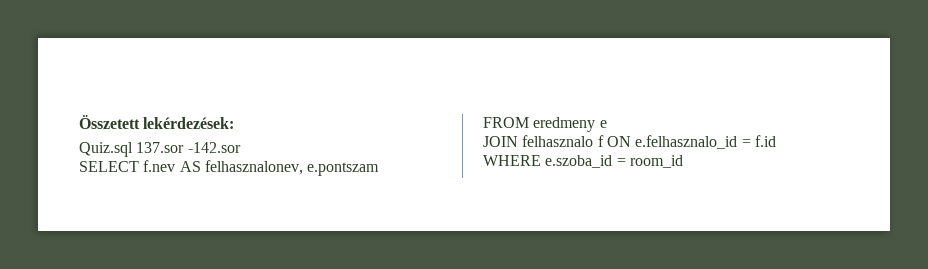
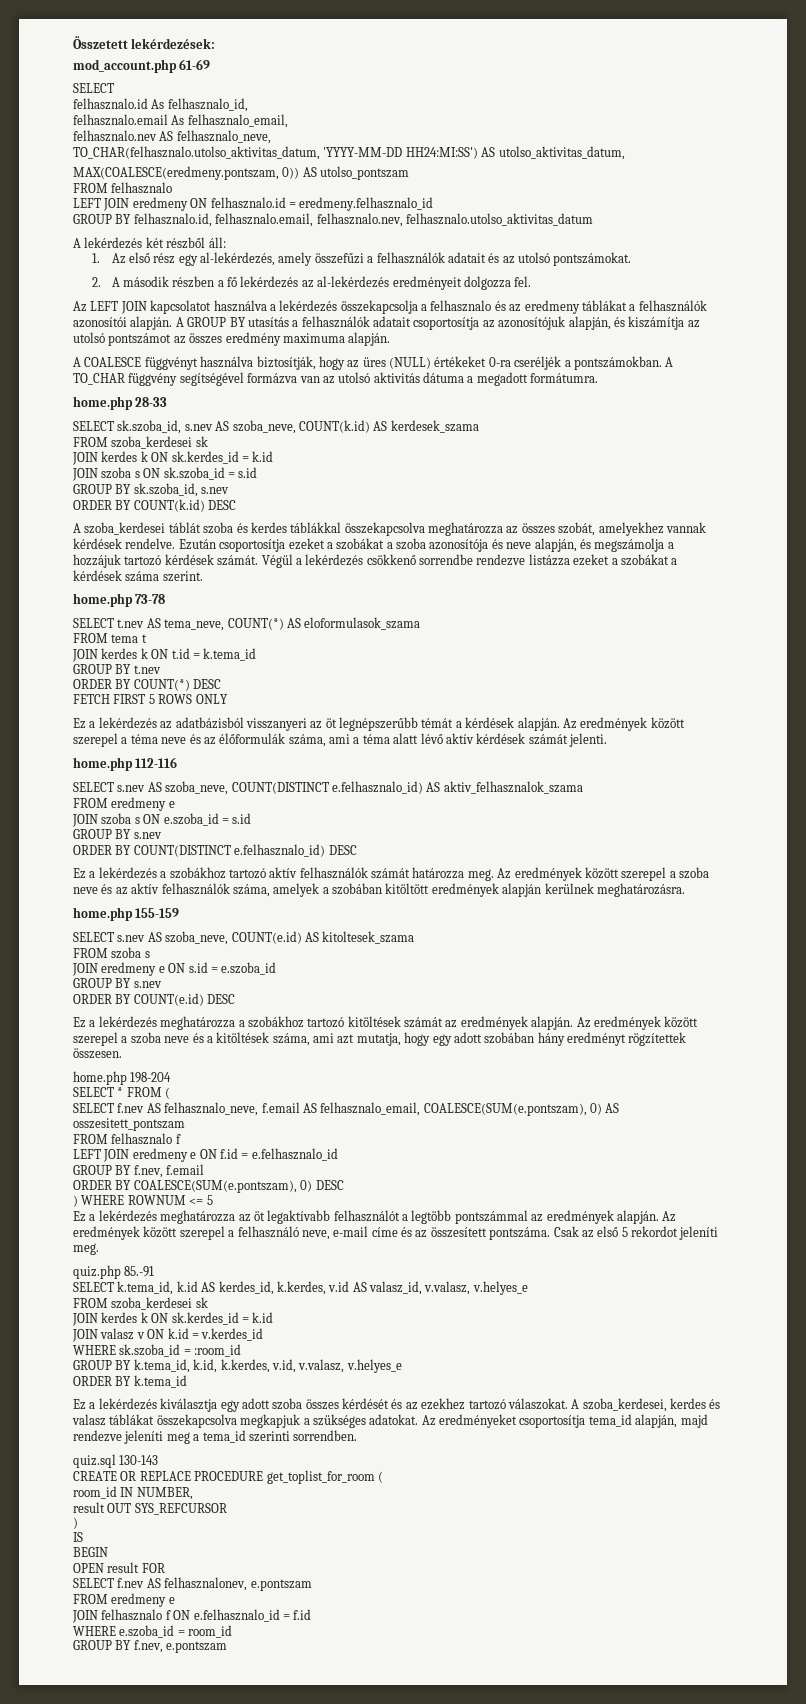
- Quiz.sql 137.sor -142.sor
+ mod_account.php 61-69
+ SELECT
+ felhasznalo.id As felhasznalo_id,
+ felhasznalo.email As felhasznalo_email,
+ felhasznalo.nev AS felhasznalo_neve,
+ TO_CHAR(felhasznalo.utolso_aktivitas_datum, 'YYYY-MM-DD HH24:MI:SS') AS utolso_aktivitas_datum,
+ MAX(COALESCE(eredmeny.pontszam, 0)) AS utolso_pontszam
+ FROM felhasznalo
+ LEFT JOIN eredmeny ON felhasznalo.id = eredmeny.felhasznalo_id
+ GROUP BY felhasznalo.id, felhasznalo.email, felhasznalo.nev, felhasznalo.utolso_aktivitas_datum
+ A lekérdezés két részből áll:
+ 1. Az első rész egy al-lekérdezés, amely összefűzi a felhasználók adatait és az utolsó pontszámokat.
+ 2. A második részben a fő lekérdezés az al-lekérdezés eredményeit dolgozza fel.
+ Az LEFT JOIN kapcsolatot használva a lekérdezés összekapcsolja a felhasznalo és az eredmeny táblákat a felhasználók azonosítói alapján. A GROUP BY utasítás a felhasználók adatait csoportosítja az azonosítójuk alapján, és kiszámítja az utolsó pontszámot az összes eredmény maximuma alapján.
+ A COALESCE függvényt használva biztosítják, hogy az üres (NULL) értékeket 0-ra cseréljék a pontszámokban. A TO_CHAR függvény segítségével formázva van az utolsó aktivitás dátuma a megadott formátumra.
+ home.php 28-33
+ SELECT sk.szoba_id, s.nev AS szoba_neve, COUNT(k.id) AS kerdesek_szama
+ FROM szoba_kerdesei sk
+ JOIN kerdes k ON sk.kerdes_id = k.id
+ JOIN szoba s ON sk.szoba_id = s.id
+ GROUP BY sk.szoba_id, s.nev
+ ORDER BY COUNT(k.id) DESC
+ A szoba_kerdesei táblát szoba és kerdes táblákkal összekapcsolva meghatározza az összes szobát, amelyekhez vannak kérdések rendelve. Ezután csoportosítja ezeket a szobákat a szoba azonosítója és neve alapján, és megszámolja a hozzájuk tartozó kérdések számát. Végül a lekérdezés csökkenő sorrendbe rendezve listázza ezeket a szobákat a kérdések száma szerint.
+ home.php 73-78
+ SELECT t.nev AS tema_neve, COUNT(*) AS eloformulasok_szama
+ FROM tema t
+ JOIN kerdes k ON t.id = k.tema_id
+ GROUP BY t.nev
+ ORDER BY COUNT(*) DESC
+ FETCH FIRST 5 ROWS ONLY
+ Ez a lekérdezés az adatbázisból visszanyeri az öt legnépszerűbb témát a kérdések alapján. Az eredmények között szerepel a téma neve és az élőformulák száma, ami a téma alatt lévő aktív kérdések számát jelenti.
+ home.php 112-116
+ SELECT s.nev AS szoba_neve, COUNT(DISTINCT e.felhasznalo_id) AS aktiv_felhasznalok_szama
+ FROM eredmeny e
+ JOIN szoba s ON e.szoba_id = s.id
+ GROUP BY s.nev
+ ORDER BY COUNT(DISTINCT e.felhasznalo_id) DESC
+ Ez a lekérdezés a szobákhoz tartozó aktív felhasználók számát határozza meg. Az eredmények között szerepel a szoba neve és az aktív felhasználók száma, amelyek a szobában kitöltött eredmények alapján kerülnek meghatározásra.
+ home.php 155-159
+ SELECT s.nev AS szoba_neve, COUNT(e.id) AS kitoltesek_szama
+ FROM szoba s
+ JOIN eredmeny e ON s.id = e.szoba_id
+ GROUP BY s.nev
+ ORDER BY COUNT(e.id) DESC
+ Ez a lekérdezés meghatározza a szobákhoz tartozó kitöltések számát az eredmények alapján. Az eredmények között szerepel a szoba neve és a kitöltések száma, ami azt mutatja, hogy egy adott szobában hány eredményt rögzítettek összesen.
+ home.php 198-204
+ SELECT * FROM (
+ SELECT f.nev AS felhasznalo_neve, f.email AS felhasznalo_email, COALESCE(SUM(e.pontszam), 0) AS osszesitett_pontszam
+ FROM felhasznalo f
+ LEFT JOIN eredmeny e ON f.id = e.felhasznalo_id
+ GROUP BY f.nev, f.email
+ ORDER BY COALESCE(SUM(e.pontszam), 0) DESC
+ ) WHERE ROWNUM <= 5
+ Ez a lekérdezés meghatározza az öt legaktívabb felhasználót a legtöbb pontszámmal az eredmények alapján. Az eredmények között szerepel a felhasználó neve, e-mail címe és az összesített pontszáma. Csak az első 5 rekordot jeleníti meg.
+ quiz.php 85.-91
+ SELECT k.tema_id, k.id AS kerdes_id, k.kerdes, v.id AS valasz_id, v.valasz, v.helyes_e
+ FROM szoba_kerdesei sk
+ JOIN kerdes k ON sk.kerdes_id = k.id
+ JOIN valasz v ON k.id = v.kerdes_id
+ WHERE sk.szoba_id = :room_id
+ GROUP BY k.tema_id, k.id, k.kerdes, v.id, v.valasz, v.helyes_e
+ ORDER BY k.tema_id
+ Ez a lekérdezés kiválasztja egy adott szoba összes kérdését és az ezekhez tartozó válaszokat. A szoba_kerdesei, kerdes és valasz táblákat összekapcsolva megkapjuk a szükséges adatokat. Az eredményeket csoportosítja tema_id alapján, majd rendezve jeleníti meg a tema_id szerinti sorrendben.
+ quiz.sql 130-143
+ CREATE OR REPLACE PROCEDURE get_toplist_for_room (
+ room_id IN NUMBER,
+ result OUT SYS_REFCURSOR
+ )
+ IS
+ BEGIN
+ OPEN result FOR
+ GROUP BY f.nev, e.pontszam

